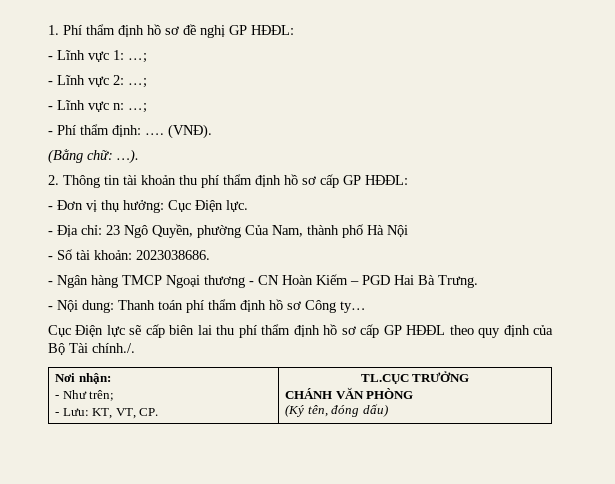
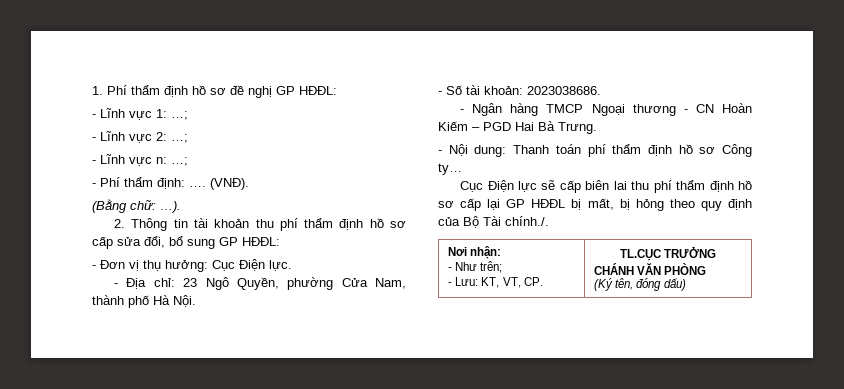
- 2. Thông tin tài khoản thu phí thẩm định hồ sơ cấp GP HĐĐL:
+ 2. Thông tin tài khoản thu phí thẩm định hồ sơ cấp sửa đổi, bổ sung GP HĐĐL:
- - Địa chỉ: 23 Ngô Quyền, phường Của Nam, thành phố Hà Nội
+ - Địa chỉ: 23 Ngô Quyền, phường Cửa Nam, thành phố Hà Nội.
- Cục Điện lực sẽ cấp biên lai thu phí thẩm định hồ sơ cấp GP HĐĐL theo quy định của Bộ Tài chính./.
+ Cục Điện lực sẽ cấp biên lai thu phí thẩm định hồ sơ cấp lại GP HĐĐL bị mất, bị hỏng theo quy định của Bộ Tài chính./.

